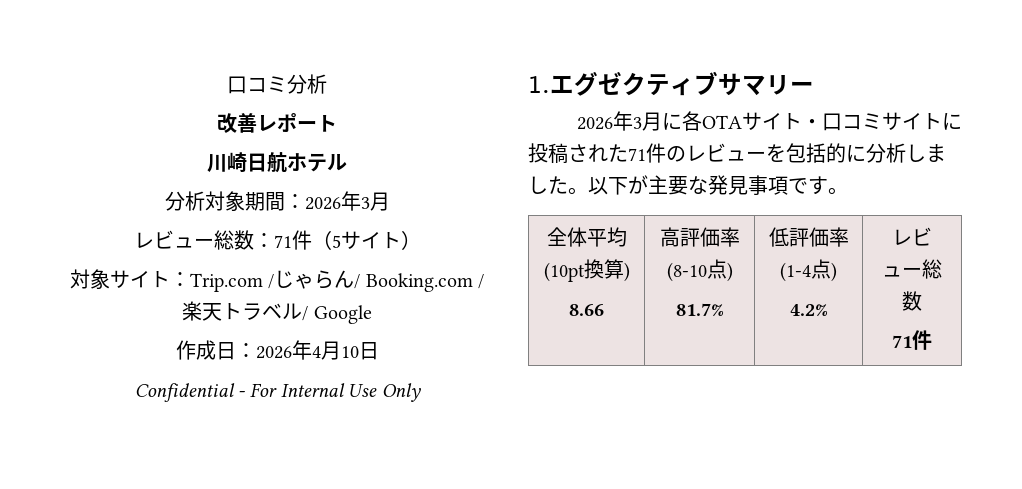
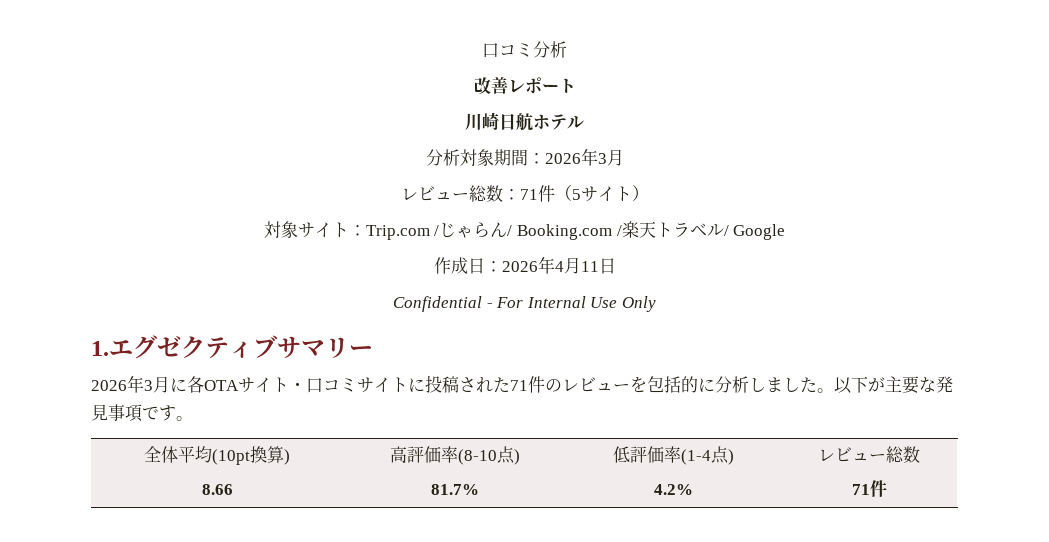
- 作成日：2026年4月10日
+ 作成日：2026年4月11日

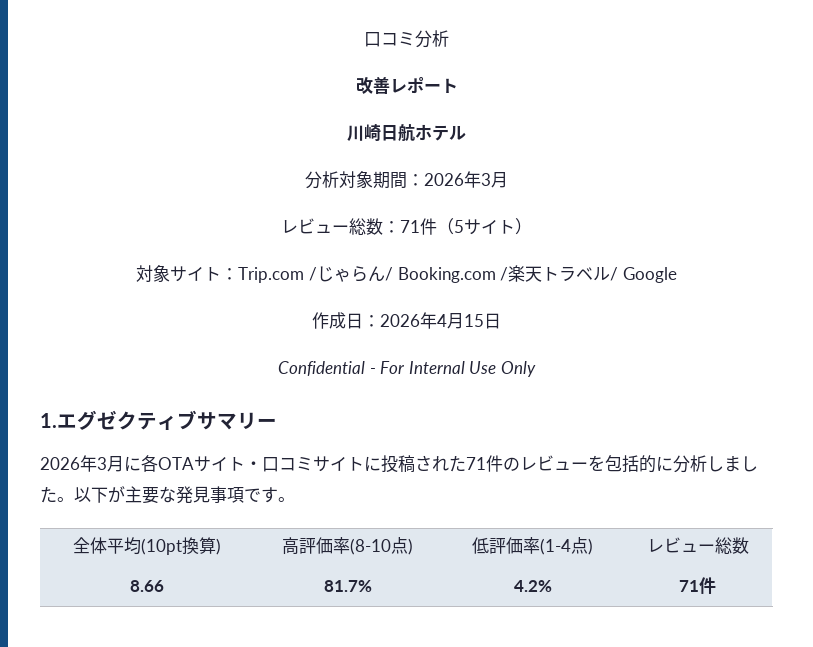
- 作成日：2026年4月11日
+ 作成日：2026年4月15日

